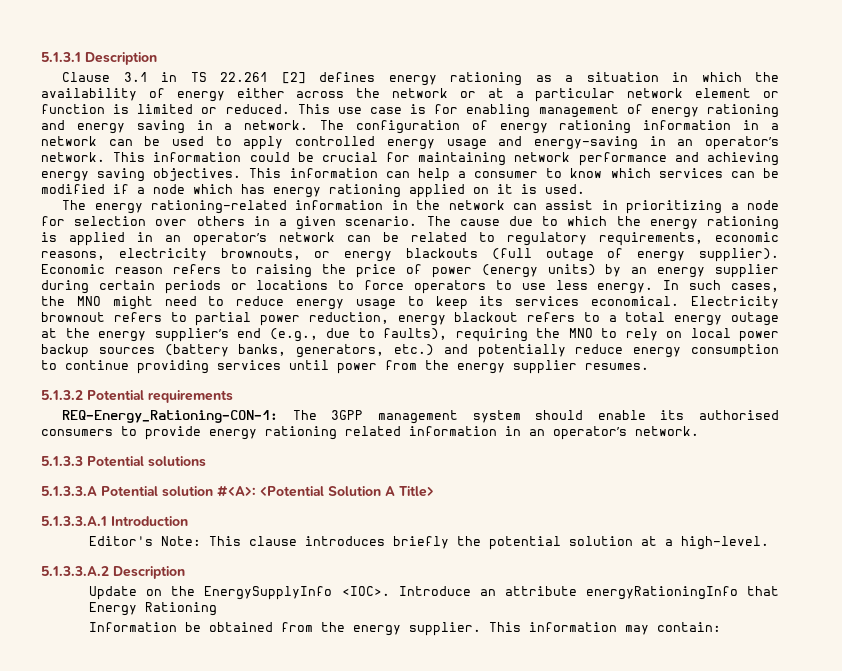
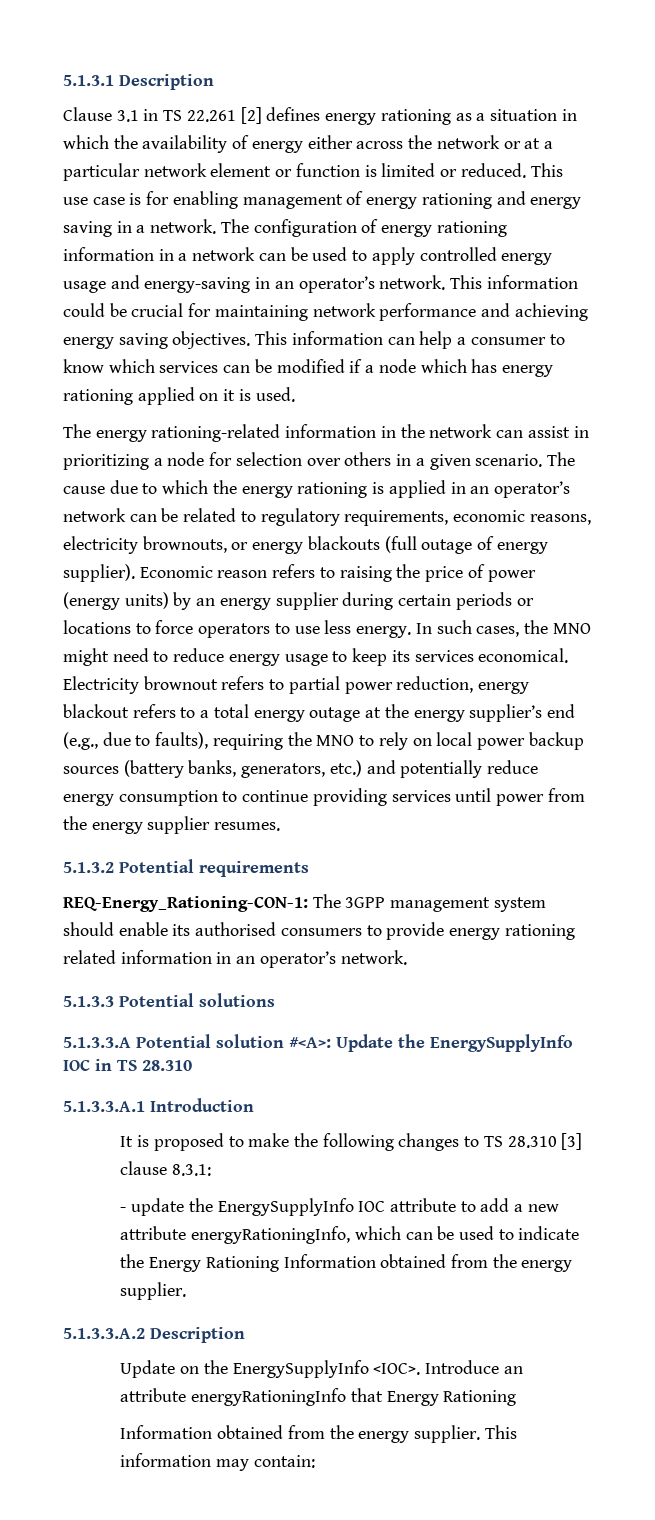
- 5.1.3.3.A Potential solution #<A>: <Potential Solution A Title>
+ 5.1.3.3.A Potential solution #<A>: Update the EnergySupplyInfo IOC in TS 28.310
  5.1.3.3.A.1 Introduction
- Editor's Note: This clause introduces briefly the potential solution at a high-level.
+ It is proposed to make the following changes to TS 28.310 [3] clause 8.3.1:
+ - update the EnergySupplyInfo IOC attribute to add a new attribute energyRationingInfo, which can be used to indicate the Energy Rationing Information obtained from the energy supplier.
  Introduce an attribute energyRationingInfo that Energy Rationing
- Information be obtained from the energy supplier.
+ Information obtained from the energy supplier.

